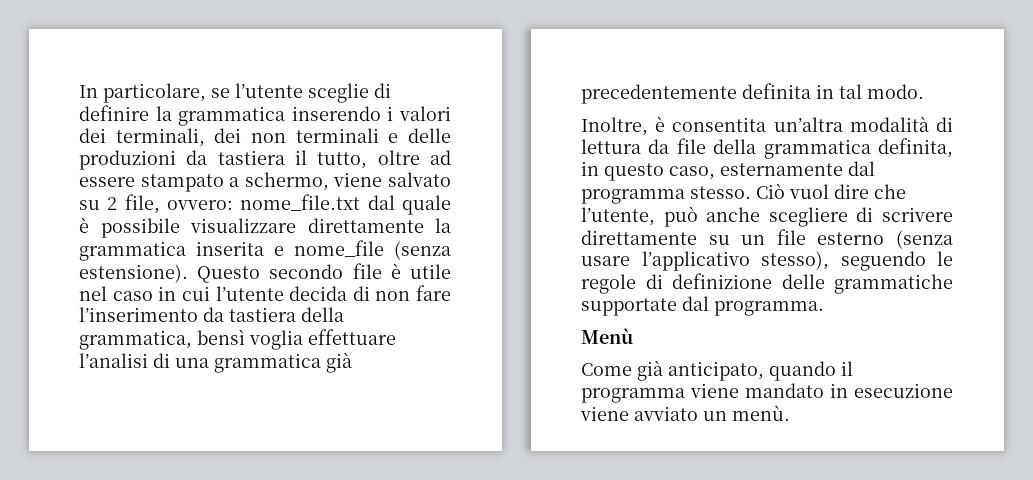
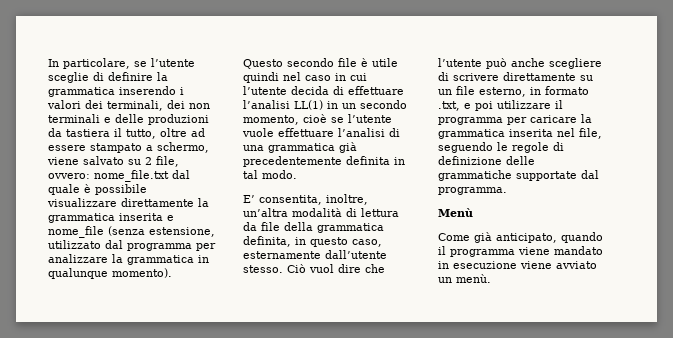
- In particolare, se l’utente sceglie di definire la grammatica inserendo i valori dei terminali, dei non terminali e delle produzioni da tastiera il tutto, oltre ad essere stampato a schermo, viene salvato su 2 file, ovvero: nome_file.txt dal quale è possibile visualizzare direttamente la grammatica inserita e nome_file (senza estensione).
+ In particolare, se l’utente sceglie di definire la grammatica inserendo i valori dei terminali, dei non terminali e delle produzioni da tastiera il tutto, oltre ad essere stampato a schermo, viene salvato su 2 file, ovvero: nome_file.txt dal quale è possibile visualizzare direttamente la grammatica inserita e nome_file (senza estensione, utilizzato dal programma per analizzare la grammatica in qualunque momento).
- Questo secondo file è utile nel caso in cui l’utente decida di non fare l’inserimento da tastiera della grammatica, bensì voglia effettuare l’analisi di una grammatica già precedentemente definita in tal modo.
+ Questo secondo file è utile quindi nel caso in cui l’utente decida di effettuare l’analisi LL(1) in un secondo momento, cioè se l’utente vuole effettuare l’analisi di una grammatica già precedentemente definita in tal modo.
- Inoltre, è consentita un’altra modalità di lettura da file della grammatica definita, in questo caso, esternamente dal programma stesso.
+ E’ consentita, inoltre, un’altra modalità di lettura da file della grammatica definita, in questo caso, esternamente dall’utente stesso.
- Ciò vuol dire che l’utente, può anche scegliere di scrivere direttamente su un file esterno (senza usare l’applicativo stesso), seguendo le regole di definizione delle grammatiche supportate dal programma.
+ Ciò vuol dire che l’utente può anche scegliere di scrivere direttamente su un file esterno, in formato .txt, e poi utilizzare il programma per caricare la grammatica inserita nel file, seguendo le regole di definizione delle grammatiche supportate dal programma.

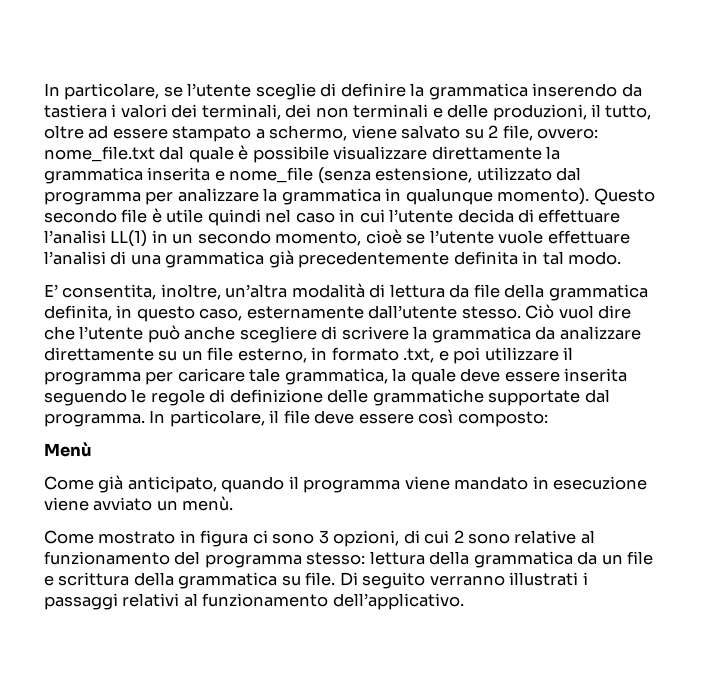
- In particolare, se l’utente sceglie di definire la grammatica inserendo i valori dei terminali, dei non terminali e delle produzioni da tastiera il tutto, oltre ad essere stampato a schermo, viene salvato su 2 file, ovvero: nome_file.txt dal quale è possibile visualizzare direttamente la grammatica inserita e nome_file (senza estensione, utilizzato dal programma per analizzare la grammatica in qualunque momento).
+ In particolare, se l’utente sceglie di definire la grammatica inserendo da tastiera i valori dei terminali, dei non terminali e delle produzioni, il tutto, oltre ad essere stampato a schermo, viene salvato su 2 file, ovvero: nome_file.txt dal quale è possibile visualizzare direttamente la grammatica inserita e nome_file (senza estensione, utilizzato dal programma per analizzare la grammatica in qualunque momento).
- Ciò vuol dire che l’utente può anche scegliere di scrivere direttamente su un file esterno, in formato .txt, e poi utilizzare il programma per caricare la grammatica inserita nel file, seguendo le regole di definizione delle grammatiche supportate dal programma.
+ Ciò vuol dire che l’utente può anche scegliere di scrivere la grammatica da analizzare direttamente su un file esterno, in formato .txt, e poi utilizzare il programma per caricare tale grammatica, la quale deve essere inserita seguendo le regole di definizione delle grammatiche supportate dal programma. In particolare, il file deve essere così composto:
+ Come mostrato in figura ci sono 3 opzioni, di cui 2 sono relative al funzionamento del programma stesso: lettura della grammatica da un file e scrittura della grammatica su file. Di seguito verranno illustrati i passaggi relativi al funzionamento dell’applicativo.

